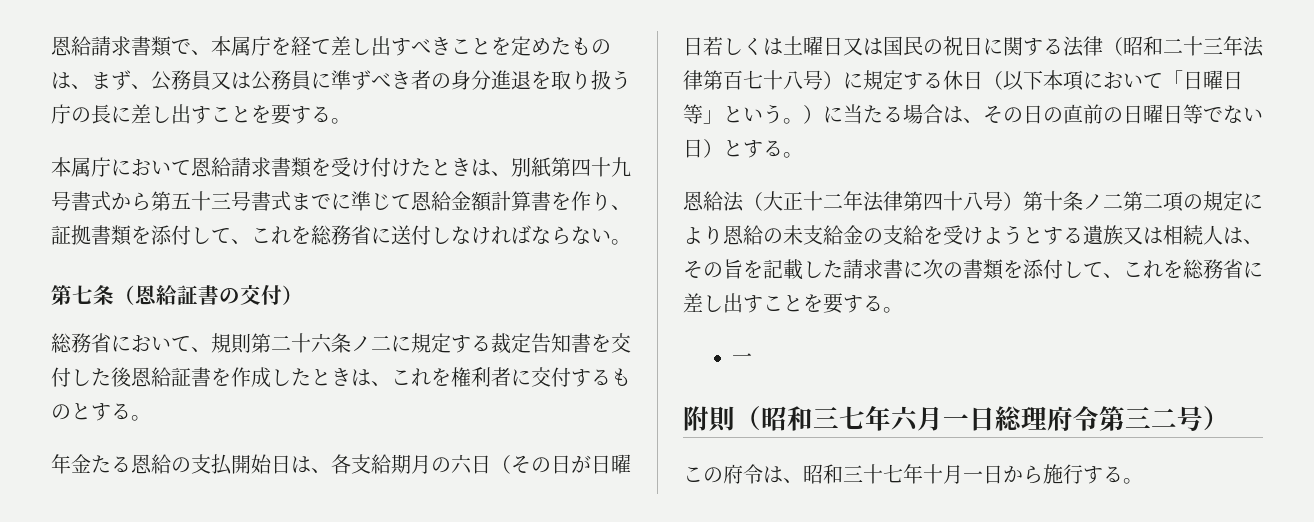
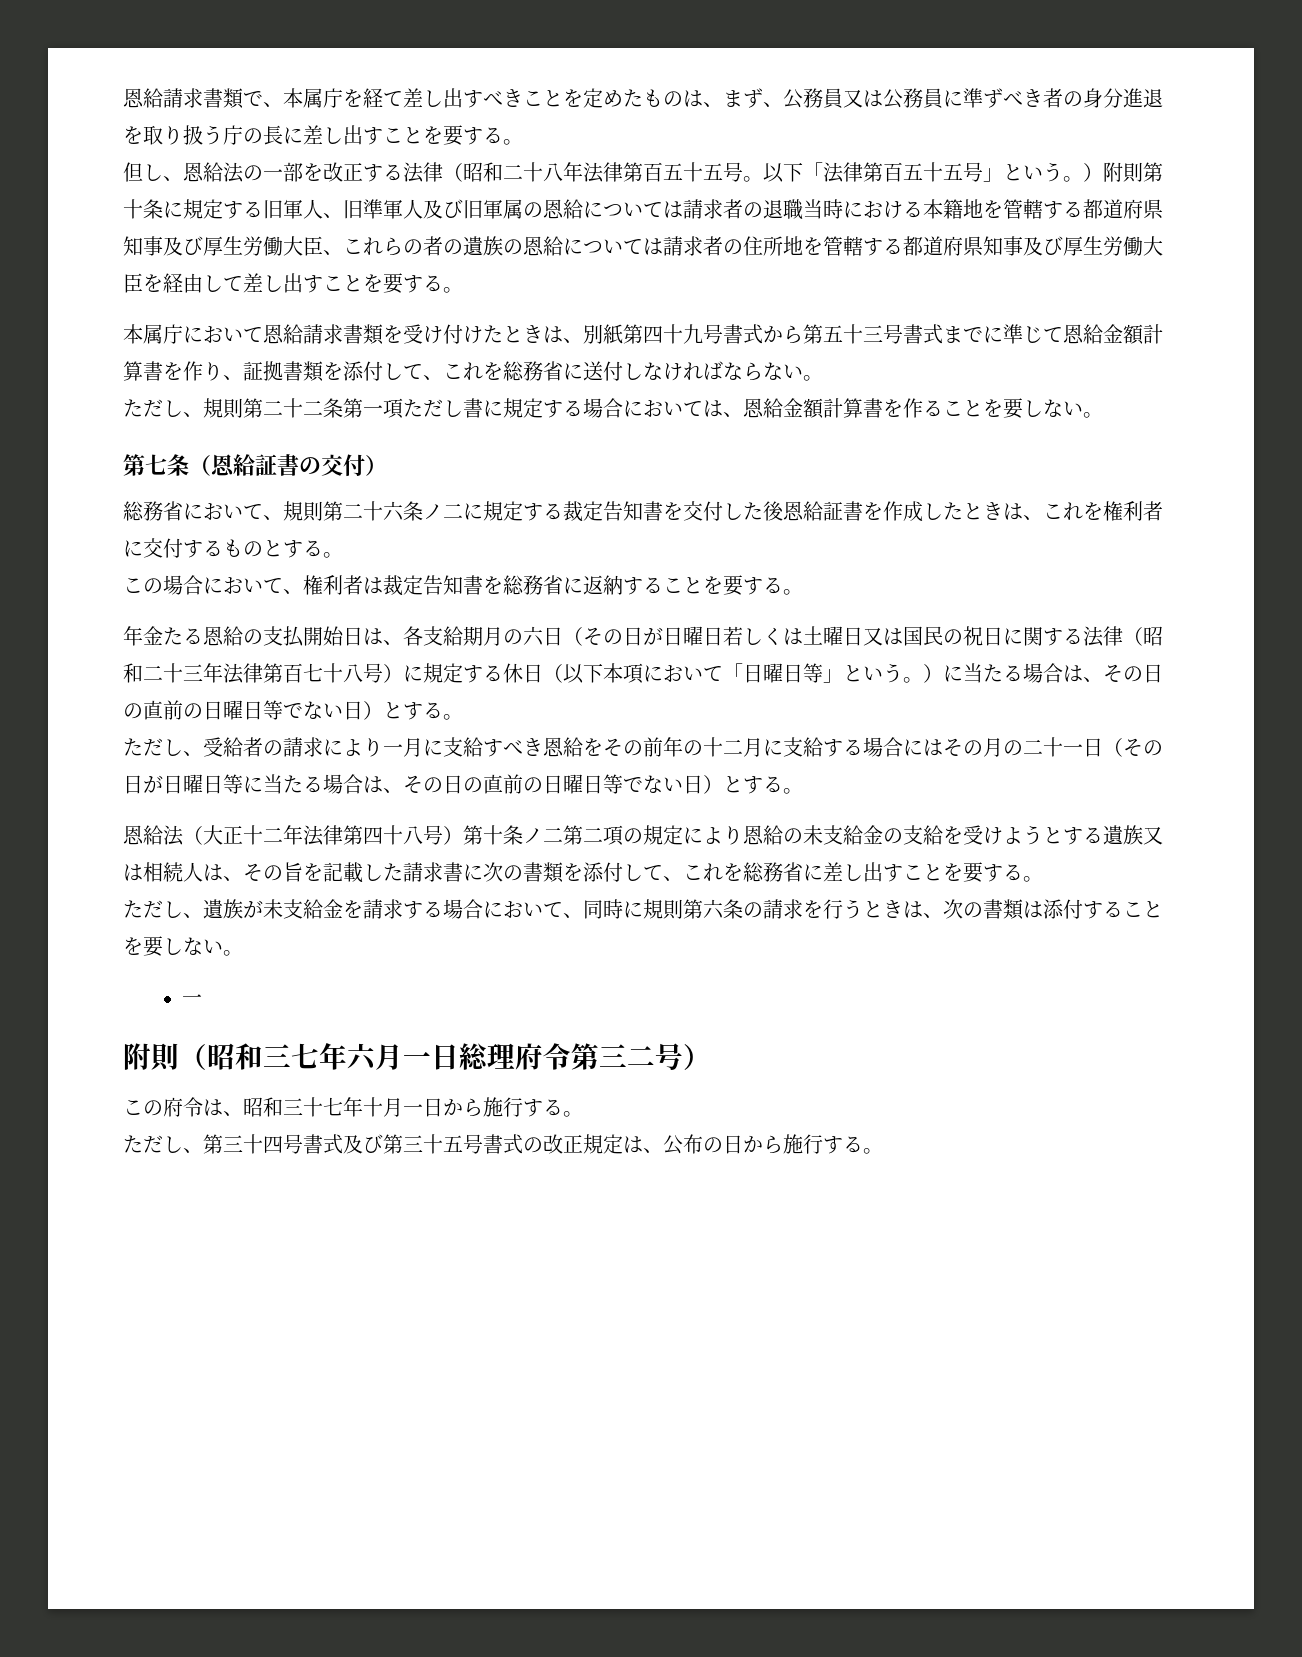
+ 但し、恩給法の一部を改正する法律（昭和二十八年法律第百五十五号。以下「法律第百五十五号」という。）附則第十条に規定する旧軍人、旧準軍人及び旧軍属の恩給については請求者の退職当時における本籍地を管轄する都道府県知事及び厚生労働大臣、これらの者の遺族の恩給については請求者の住所地を管轄する都道府県知事及び厚生労働大臣を経由して差し出すことを要する。
+ ただし、規則第二十二条第一項ただし書に規定する場合においては、恩給金額計算書を作ることを要しない。
+ この場合において、権利者は裁定告知書を総務省に返納することを要する。
+ ただし、受給者の請求により一月に支給すべき恩給をその前年の十二月に支給する場合にはその月の二十一日（その日が日曜日等に当たる場合は、その日の直前の日曜日等でない日）とする。
+ ただし、遺族が未支給金を請求する場合において、同時に規則第六条の請求を行うときは、次の書類は添付することを要しない。
+ ただし、第三十四号書式及び第三十五号書式の改正規定は、公布の日から施行する。

